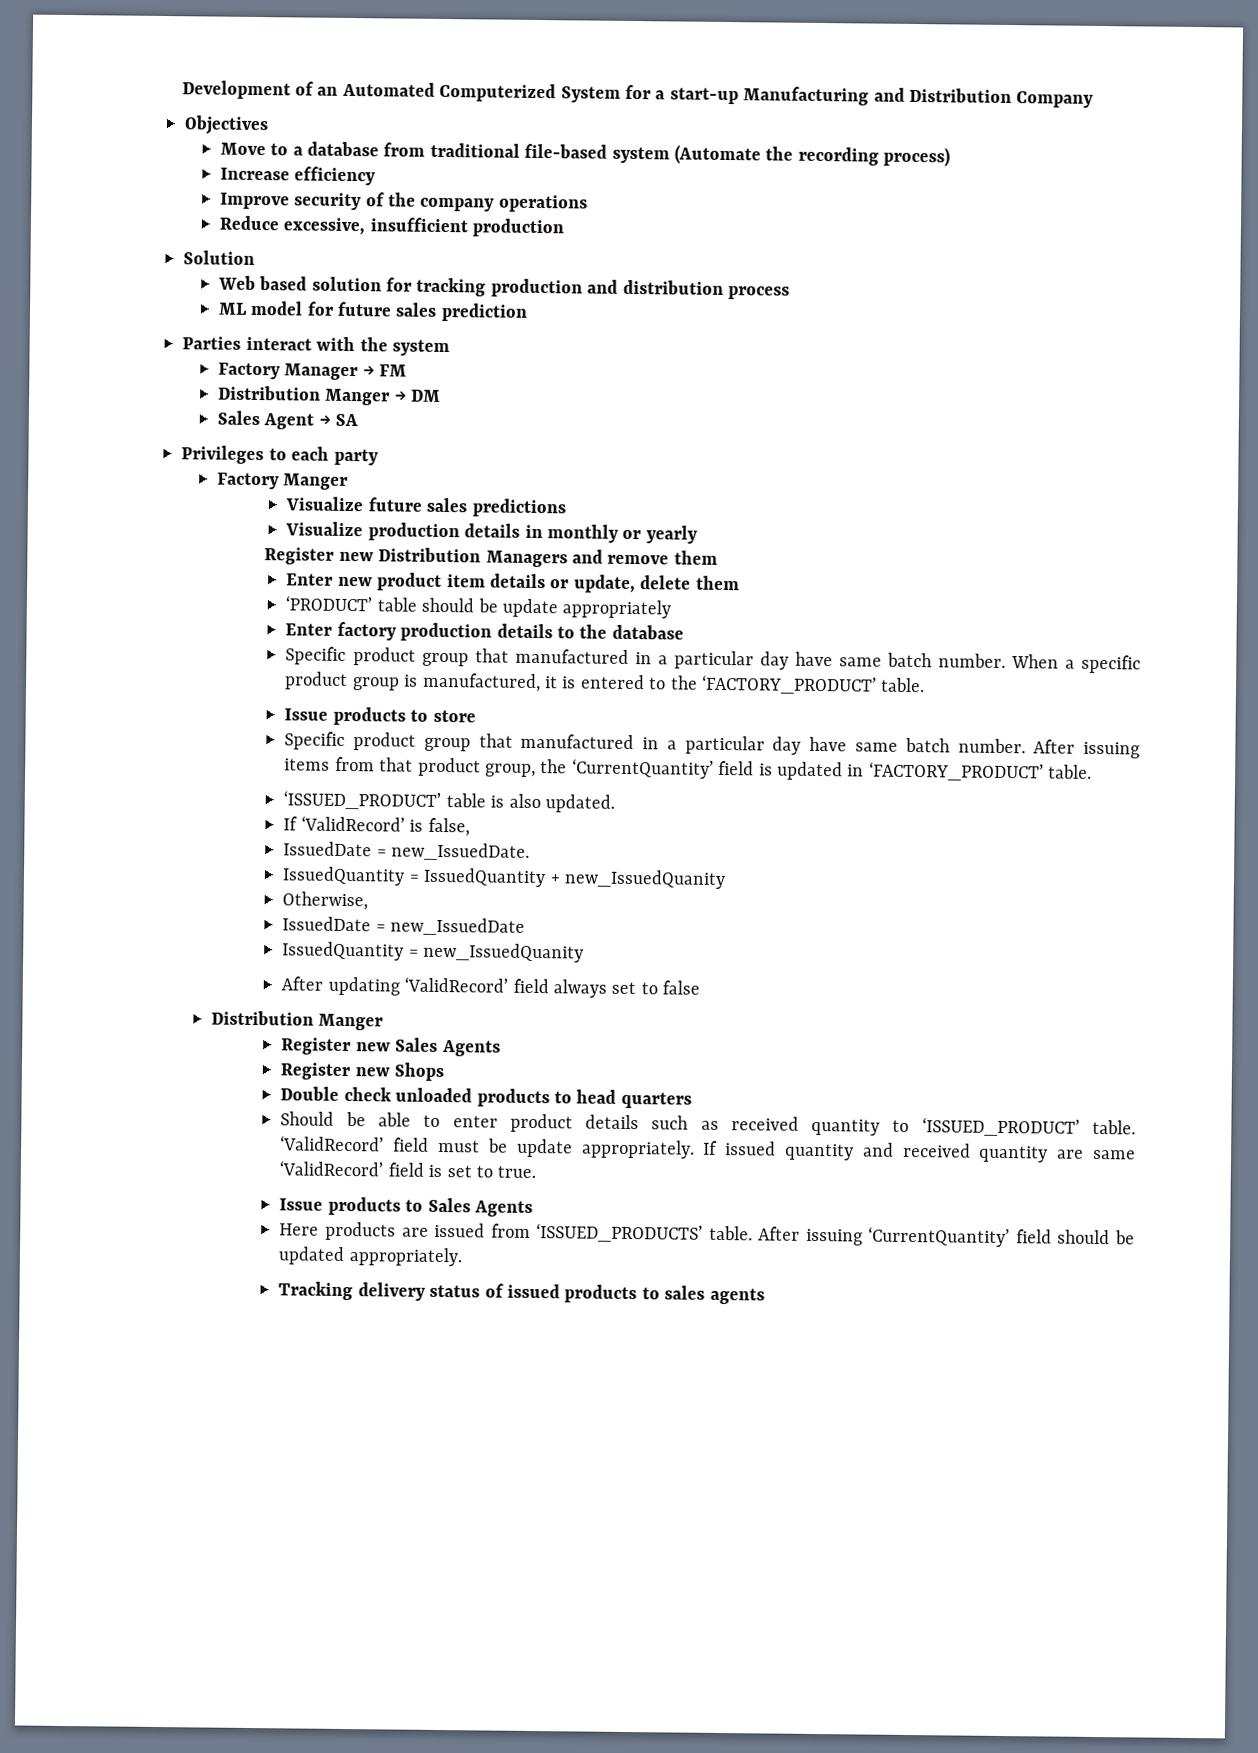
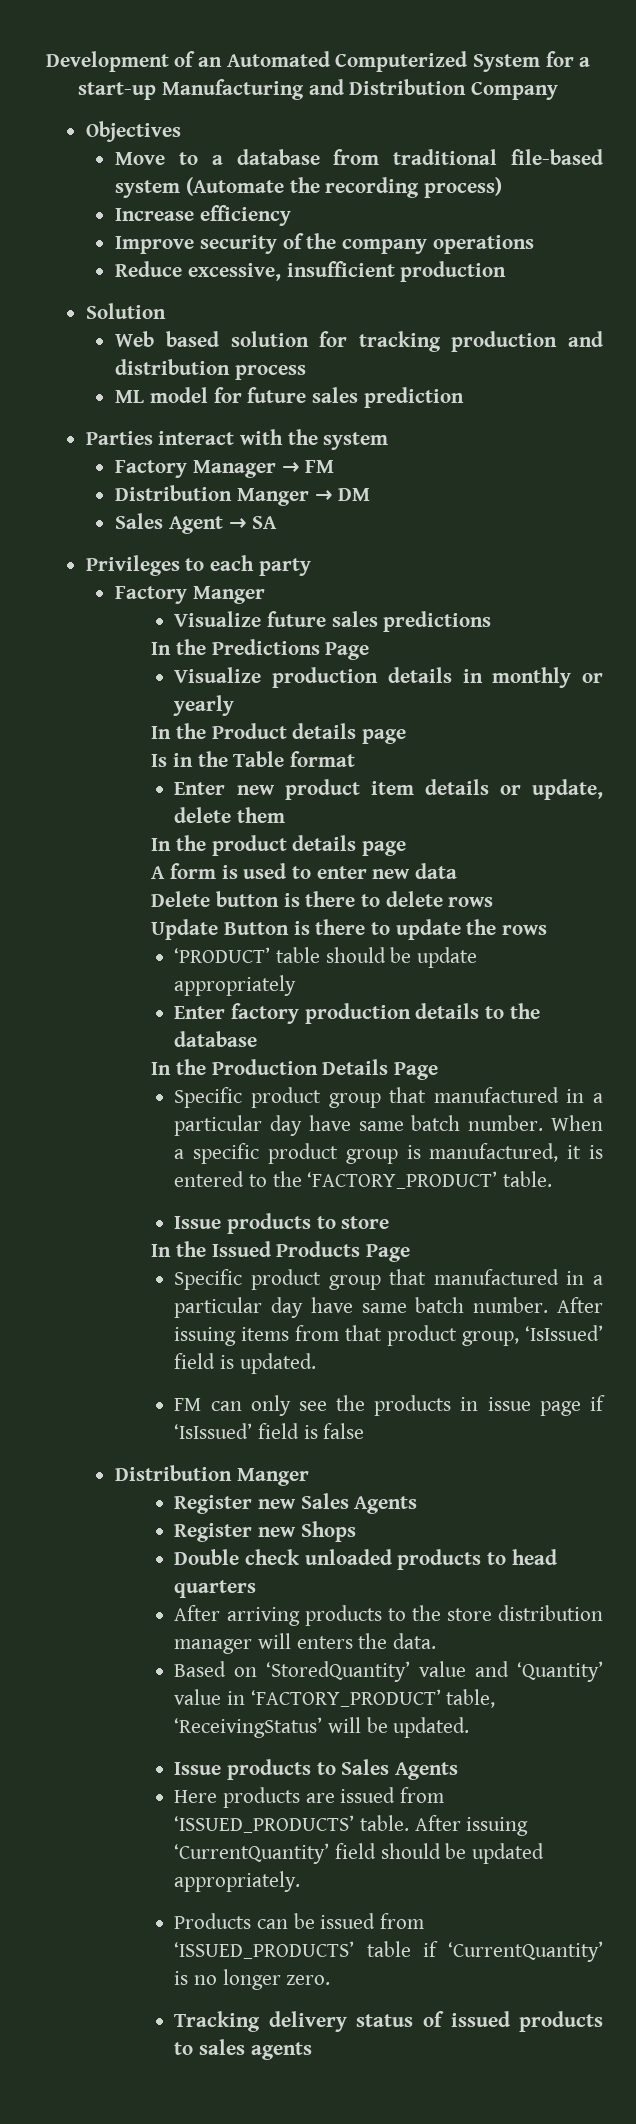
+ In the Predictions Page
- Register new Distribution Managers and remove them
+ In the Product details page
+ Is in the Table format
+ In the product details page
+ A form is used to enter new data
+ Delete button is there to delete rows
+ Update Button is there to update the rows
+ In the Production Details Page
+ In the Issued Products Page
- After issuing items from that product group, the ‘CurrentQuantity’ field is updated in ‘FACTORY_PRODUCT’ table.
- ‘ISSUED_PRODUCT’ table is also updated.
- If ‘ValidRecord’ is false,
- IssuedDate = new_IssuedDate.
- IssuedQuantity = IssuedQuantity + new_IssuedQuanity
- Otherwise,
- IssuedDate = new_IssuedDate
- IssuedQuantity = new_IssuedQuanity
- After updating ‘ValidRecord’ field always set to false
+ After issuing items from that product group, ‘IsIssued’ field is updated.
+ FM can only see the products in issue page if ‘IsIssued’ field is false
- Should be able to enter product details such as received quantity to ‘ISSUED_PRODUCT’ table. ‘ValidRecord’ field must be update appropriately. If issued quantity and received quantity are same ‘ValidRecord’ field is set to true.
+ After arriving products to the store distribution manager will enters the data.
+ Based on ‘StoredQuantity’ value and ‘Quantity’ value in ‘FACTORY_PRODUCT’ table, ‘ReceivingStatus’ will be updated.
+ Products can be issued from ‘ISSUED_PRODUCTS’ table if ‘CurrentQuantity’ is no longer zero.

